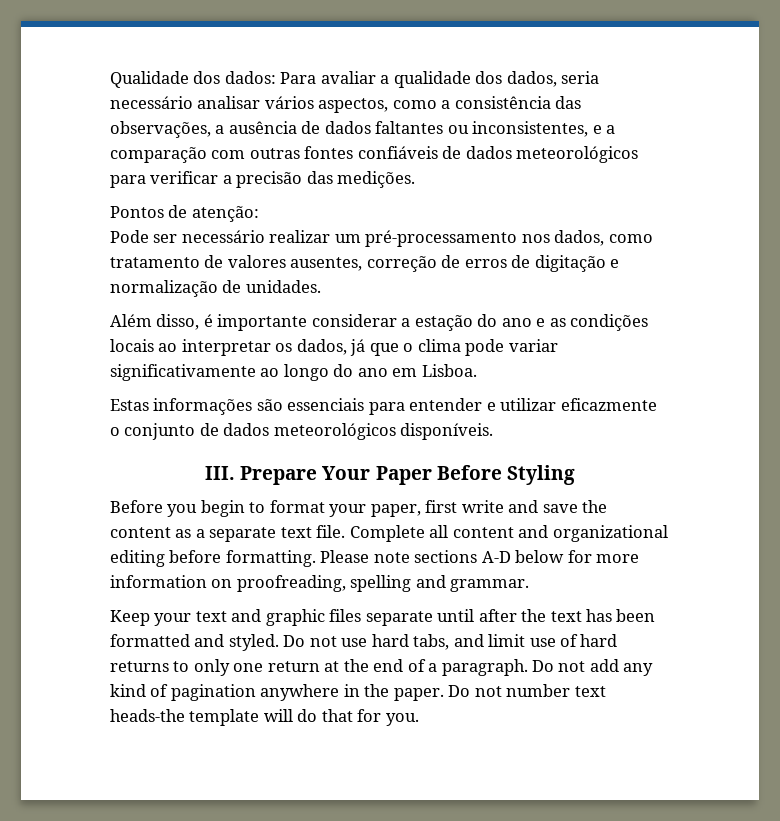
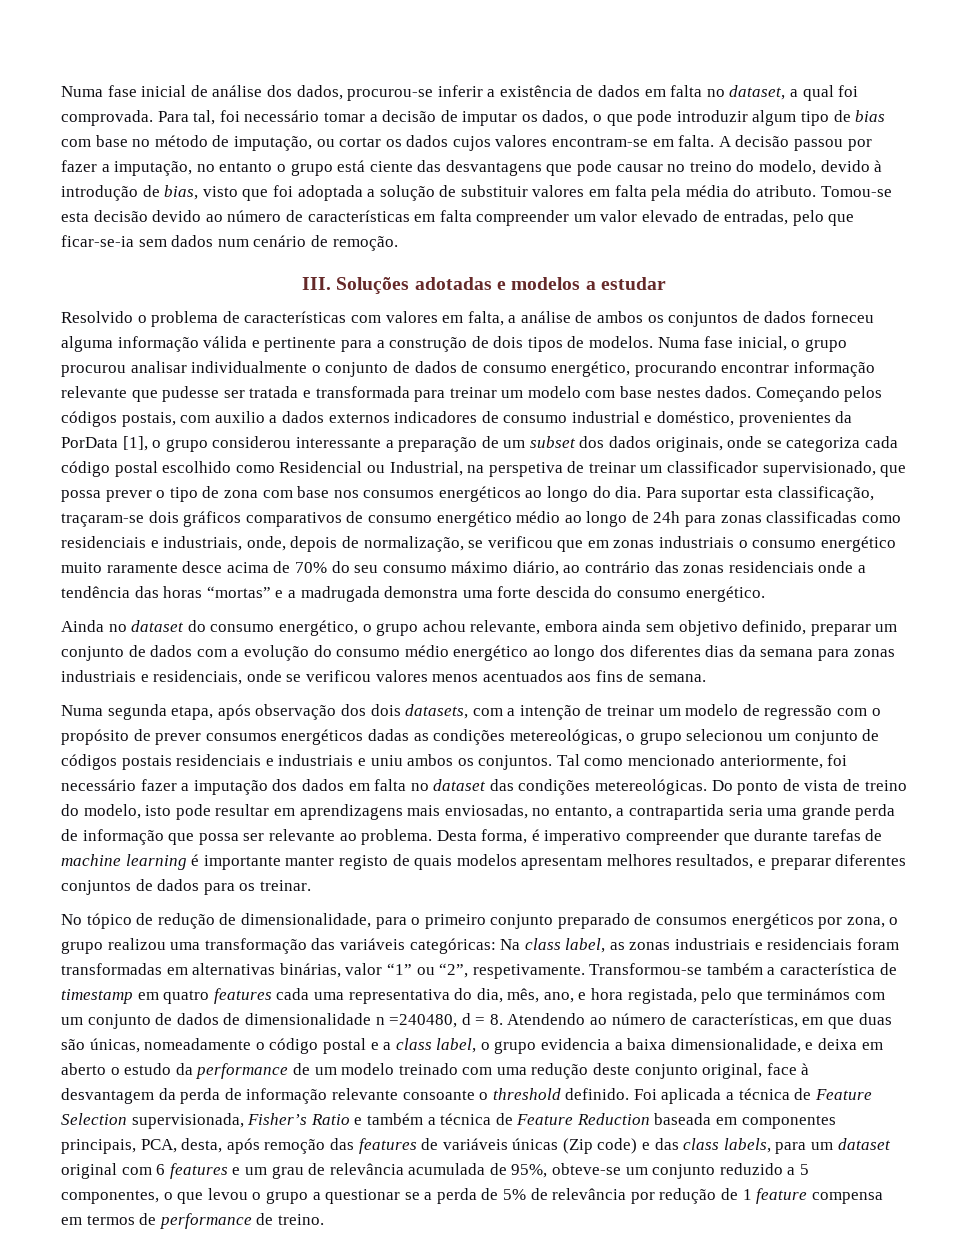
- Qualidade dos dados: Para avaliar a qualidade dos dados, seria necessário analisar vários aspectos, como a consistência das observações, a ausência de dados faltantes ou inconsistentes, e a comparação com outras fontes confiáveis de dados meteorológicos para verificar a precisão das medições.
- Pontos de atenção:
- Pode ser necessário realizar um pré-processamento nos dados, como tratamento de valores ausentes, correção de erros de digitação e normalização de unidades.
- Além disso, é importante considerar a estação do ano e as condições locais ao interpretar os dados, já que o clima pode variar significativamente ao longo do ano em Lisboa.
- Estas informações são essenciais para entender e utilizar eficazmente o conjunto de dados meteorológicos disponíveis.
- III. Prepare Your Paper Before Styling
- Before you begin to format your paper, first write and save the content as a separate text file. Complete all content and organizational editing before formatting. Please note sections A-D below for more information on proofreading, spelling and grammar.
- Keep your text and graphic files separate until after the text has been formatted and styled. Do not use hard tabs, and limit use of hard returns to only one return at the end of a paragraph. Do not add any kind of pagination anywhere in the paper. Do not number text heads-the template will do that for you.
+ Numa fase inicial de análise dos dados, procurou-se inferir a existência de dados em falta no dataset, a qual foi comprovada. Para tal, foi necessário tomar a decisão de imputar os dados, o que pode introduzir algum tipo de bias com base no método de imputação, ou cortar os dados cujos valores encontram-se em falta. A decisão passou por fazer a imputação, no entanto o grupo está ciente das desvantagens que pode causar no treino do modelo, devido à introdução de bias, visto que foi adoptada a solução de substituir valores em falta pela média do atributo. Tomou-se esta decisão devido ao número de características em falta compreender um valor elevado de entradas, pelo que ficar-se-ia sem dados num cenário de remoção.
+ III. Soluções adotadas e modelos a estudar
+ Resolvido o problema de características com valores em falta, a análise de ambos os conjuntos de dados forneceu alguma informação válida e pertinente para a construção de dois tipos de modelos. Numa fase inicial, o grupo procurou analisar individualmente o conjunto de dados de consumo energético, procurando encontrar informação relevante que pudesse ser tratada e transformada para treinar um modelo com base nestes dados. Começando pelos códigos postais, com auxilio a dados externos indicadores de consumo industrial e doméstico, provenientes da PorData [1], o grupo considerou interessante a preparação de um subset dos dados originais, onde se categoriza cada código postal escolhido como Residencial ou Industrial, na perspetiva de treinar um classificador supervisionado, que possa prever o tipo de zona com base nos consumos energéticos ao longo do dia. Para suportar esta classificação, traçaram-se dois gráficos comparativos de consumo energético médio ao longo de 24h para zonas classificadas como residenciais e industriais, onde, depois de normalização, se verificou que em zonas industriais o consumo energético muito raramente desce acima de 70% do seu consumo máximo diário, ao contrário das zonas residenciais onde a tendência das horas “mortas” e a madrugada demonstra uma forte descida do consumo energético.
+ Ainda no dataset do consumo energético, o grupo achou relevante, embora ainda sem objetivo definido, preparar um conjunto de dados com a evolução do consumo médio energético ao longo dos diferentes dias da semana para zonas industriais e residenciais, onde se verificou valores menos acentuados aos fins de semana.
+ Numa segunda etapa, após observação dos dois datasets, com a intenção de treinar um modelo de regressão com o propósito de prever consumos energéticos dadas as condições metereológicas, o grupo selecionou um conjunto de códigos postais residenciais e industriais e uniu ambos os conjuntos. Tal como mencionado anteriormente, foi necessário fazer a imputação dos dados em falta no dataset das condições metereológicas. Do ponto de vista de treino do modelo, isto pode resultar em aprendizagens mais enviosadas, no entanto, a contrapartida seria uma grande perda de informação que possa ser relevante ao problema. Desta forma, é imperativo compreender que durante tarefas de machine learning é importante manter registo de quais modelos apresentam melhores resultados, e preparar diferentes conjuntos de dados para os treinar.
+ No tópico de redução de dimensionalidade, para o primeiro conjunto preparado de consumos energéticos por zona, o grupo realizou uma transformação das variáveis categóricas: Na class label, as zonas industriais e residenciais foram transformadas em alternativas binárias, valor “1” ou “2”, respetivamente. Transformou-se também a característica de timestamp em quatro features cada uma representativa do dia, mês, ano, e hora registada, pelo que terminámos com um conjunto de dados de dimensionalidade n =240480, d = 8. Atendendo ao número de características, em que duas são únicas, nomeadamente o código postal e a class label, o grupo evidencia a baixa dimensionalidade, e deixa em aberto o estudo da performance de um modelo treinado com uma redução deste conjunto original, face à desvantagem da perda de informação relevante consoante o threshold definido. Foi aplicada a técnica de Feature Selection supervisionada, Fisher’s Ratio e também a técnica de Feature Reduction baseada em componentes principais, PCA, desta, após remoção das features de variáveis únicas (Zip code) e das class labels, para um dataset original com 6 features e um grau de relevância acumulada de 95%, obteve-se um conjunto reduzido a 5 componentes, o que levou o grupo a questionar se a perda de 5% de relevância por redução de 1 feature compensa em termos de performance de treino.

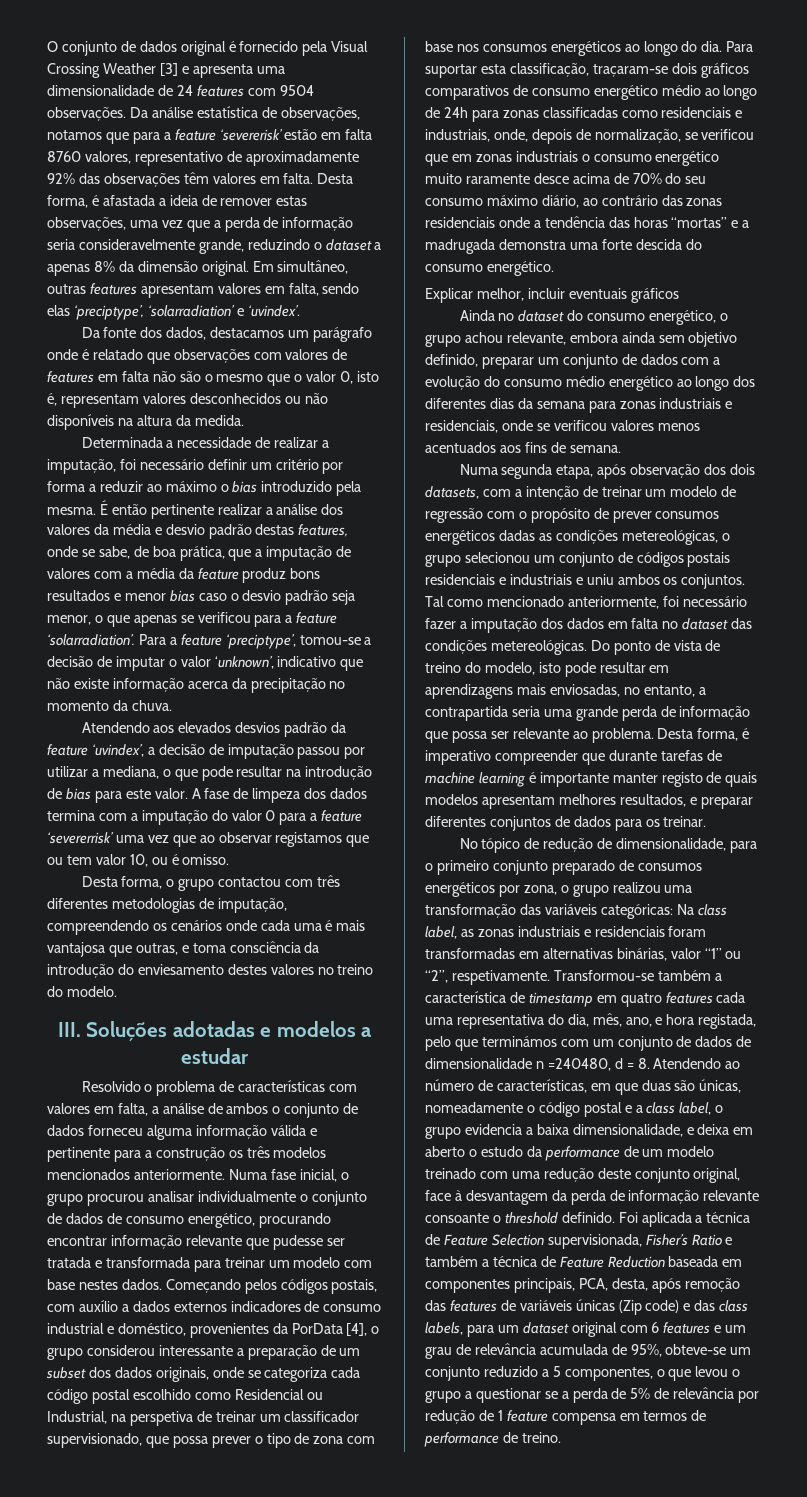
- Numa fase inicial de análise dos dados, procurou-se inferir a existência de dados em falta no dataset, a qual foi comprovada. Para tal, foi necessário tomar a decisão de imputar os dados, o que pode introduzir algum tipo de bias com base no método de imputação, ou cortar os dados cujos valores encontram-se em falta. A decisão passou por fazer a imputação, no entanto o grupo está ciente das desvantagens que pode causar no treino do modelo, devido à introdução de bias, visto que foi adoptada a solução de substituir valores em falta pela média do atributo. Tomou-se esta decisão devido ao número de características em falta compreender um valor elevado de entradas, pelo que ficar-se-ia sem dados num cenário de remoção.
+ O conjunto de dados original é fornecido pela Visual Crossing Weather [3] e apresenta uma dimensionalidade de 24 features com 9504 observações. Da análise estatística de observações, notamos que para a feature ‘severerisk’ estão em falta 8760 valores, representativo de aproximadamente 92% das observações têm valores em falta. Desta forma, é afastada a ideia de remover estas observações, uma vez que a perda de informação seria consideravelmente grande, reduzindo o dataset a apenas 8% da dimensão original. Em simultâneo, outras features apresentam valores em falta, sendo elas ‘preciptype’, ‘solarradiation’ e ‘uvindex’.
+ Da fonte dos dados, destacamos um parágrafo onde é relatado que observações com valores de features em falta não são o mesmo que o valor 0, isto é, representam valores desconhecidos ou não disponíveis na altura da medida.
+ Determinada a necessidade de realizar a imputação, foi necessário definir um critério por forma a reduzir ao máximo o bias introduzido pela mesma. É então pertinente realizar a análise dos valores da média e desvio padrão destas features, onde se sabe, de boa prática, que a imputação de valores com a média da feature produz bons resultados e menor bias caso o desvio padrão seja menor, o que apenas se verificou para a feature ‘solarradiation’. Para a feature ‘preciptype’, tomou-se a decisão de imputar o valor ‘unknown’, indicativo que não existe informação acerca da precipitação no momento da chuva.
+ Atendendo aos elevados desvios padrão da feature ‘uvindex’, a decisão de imputação passou por utilizar a mediana, o que pode resultar na introdução de bias para este valor. A fase de limpeza dos dados termina com a imputação do valor 0 para a feature ‘severerrisk’ uma vez que ao observar registamos que ou tem valor 10, ou é omisso.
+ Desta forma, o grupo contactou com três diferentes metodologias de imputação, compreendendo os cenários onde cada uma é mais vantajosa que outras, e toma consciência da introdução do enviesamento destes valores no treino do modelo.
- Resolvido o problema de características com valores em falta, a análise de ambos os conjuntos de dados forneceu alguma informação válida e pertinente para a construção de dois tipos de modelos.
+ Resolvido o problema de características com valores em falta, a análise de ambos o conjunto de dados forneceu alguma informação válida e pertinente para a construção os três modelos mencionados anteriormente.
- Começando pelos códigos postais, com auxilio a dados externos indicadores de consumo industrial e doméstico, provenientes da PorData [1], o grupo considerou interessante a preparação de um subset dos dados originais, onde se categoriza cada código postal escolhido como Residencial ou Industrial, na perspetiva de treinar um classificador supervisionado, que possa prever o tipo de zona com base nos consumos energéticos ao longo do dia.
+ Começando pelos códigos postais, com auxílio a dados externos indicadores de consumo industrial e doméstico, provenientes da PorData [4], o grupo considerou interessante a preparação de um subset dos dados originais, onde se categoriza cada código postal escolhido como Residencial ou Industrial, na perspetiva de treinar um classificador supervisionado, que possa prever o tipo de zona com base nos consumos energéticos ao longo do dia.
+ Explicar melhor, incluir eventuais gráficos

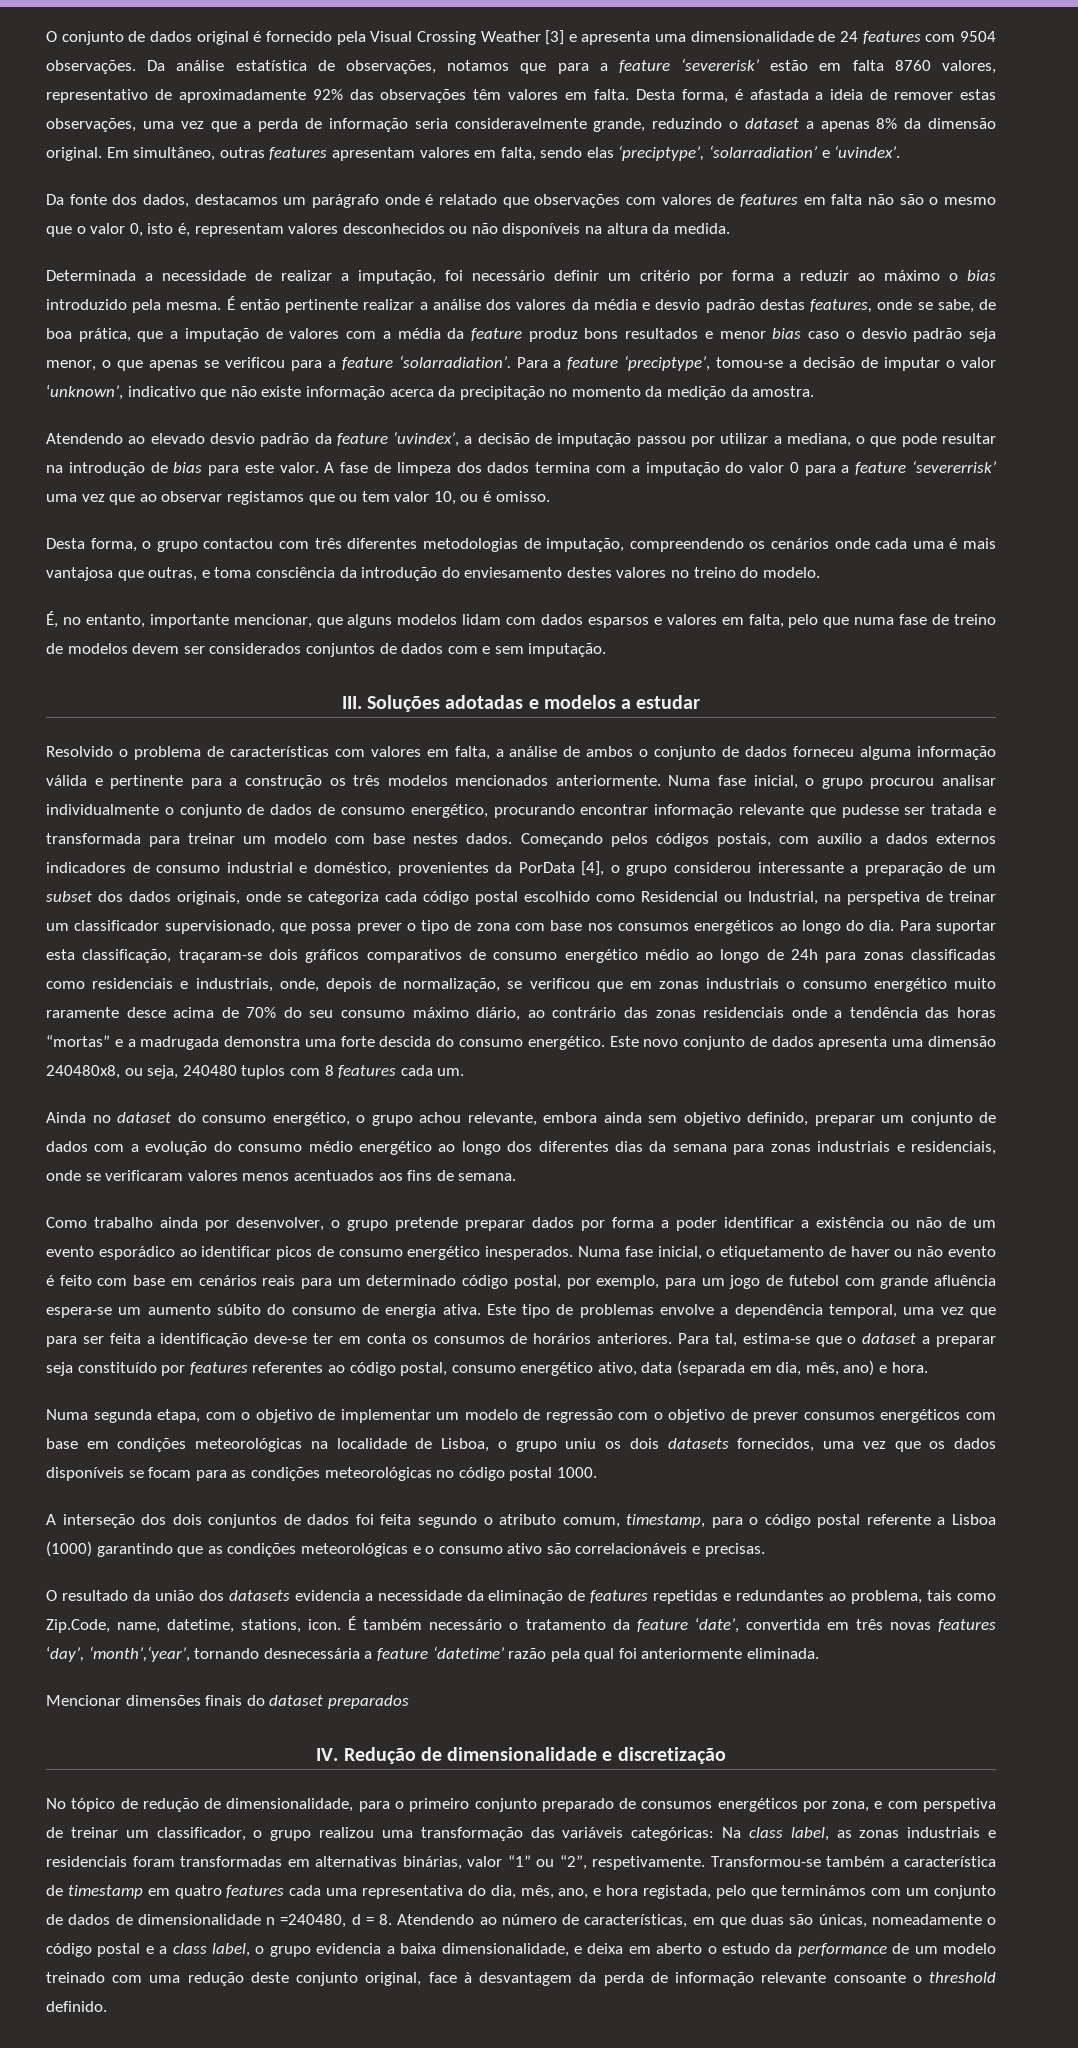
- Para a feature ‘preciptype’, tomou-se a decisão de imputar o valor ‘unknown’, indicativo que não existe informação acerca da precipitação no momento da chuva.
- Atendendo aos elevados desvios padrão da feature ‘uvindex’, a decisão de imputação passou por utilizar a mediana, o que pode resultar na introdução de bias para este valor.
+ Para a feature ‘preciptype’, tomou-se a decisão de imputar o valor ‘unknown’, indicativo que não existe informação acerca da precipitação no momento da medição da amostra.
+ Atendendo ao elevado desvio padrão da feature ‘uvindex’, a decisão de imputação passou por utilizar a mediana, o que pode resultar na introdução de bias para este valor.
+ É, no entanto, importante mencionar, que alguns modelos lidam com dados esparsos e valores em falta, pelo que numa fase de treino de modelos devem ser considerados conjuntos de dados com e sem imputação.
- Para suportar esta classificação, traçaram-se dois gráficos comparativos de consumo energético médio ao longo de 24h para zonas classificadas como residenciais e industriais, onde, depois de normalização, se verificou que em zonas industriais o consumo energético muito raramente desce acima de 70% do seu consumo máximo diário, ao contrário das zonas residenciais onde a tendência das horas “mortas” e a madrugada demonstra uma forte descida do consumo energético.
- Explicar melhor, incluir eventuais gráficos
+ Para suportar esta classificação, traçaram-se dois gráficos comparativos de consumo energético médio ao longo de 24h para zonas classificadas como residenciais e industriais, onde, depois de normalização, se verificou que em zonas industriais o consumo energético muito raramente desce acima de 70% do seu consumo máximo diário, ao contrário das zonas residenciais onde a tendência das horas “mortas” e a madrugada demonstra uma forte descida do consumo energético. Este novo conjunto de dados apresenta uma dimensão 240480x8, ou seja, 240480 tuplos com 8 features cada um.
- Ainda no dataset do consumo energético, o grupo achou relevante, embora ainda sem objetivo definido, preparar um conjunto de dados com a evolução do consumo médio energético ao longo dos diferentes dias da semana para zonas industriais e residenciais, onde se verificou valores menos acentuados aos fins de semana.
+ Ainda no dataset do consumo energético, o grupo achou relevante, embora ainda sem objetivo definido, preparar um conjunto de dados com a evolução do consumo médio energético ao longo dos diferentes dias da semana para zonas industriais e residenciais, onde se verificaram valores menos acentuados aos fins de semana.
- Numa segunda etapa, após observação dos dois datasets, com a intenção de treinar um modelo de regressão com o propósito de prever consumos energéticos dadas as condições metereológicas, o grupo selecionou um conjunto de códigos postais residenciais e industriais e uniu ambos os conjuntos. Tal como mencionado anteriormente, foi necessário fazer a imputação dos dados em falta no dataset das condições metereológicas. Do ponto de vista de treino do modelo, isto pode resultar em aprendizagens mais enviosadas, no entanto, a contrapartida seria uma grande perda de informação que possa ser relevante ao problema. Desta forma, é imperativo compreender que durante tarefas de machine learning é importante manter registo de quais modelos apresentam melhores resultados, e preparar diferentes conjuntos de dados para os treinar.
+ Como trabalho ainda por desenvolver, o grupo pretende preparar dados por forma a poder identificar a existência ou não de um evento esporádico ao identificar picos de consumo energético inesperados. Numa fase inicial, o etiquetamento de haver ou não evento é feito com base em cenários reais para um determinado código postal, por exemplo, para um jogo de futebol com grande afluência espera-se um aumento súbito do consumo de energia ativa. Este tipo de problemas envolve a dependência temporal, uma vez que para ser feita a identificação deve-se ter em conta os consumos de horários anteriores. Para tal, estima-se que o dataset a preparar seja constituído por features referentes ao código postal, consumo energético ativo, data (separada em dia, mês, ano) e hora.
+ Numa segunda etapa, com o objetivo de implementar um modelo de regressão com o objetivo de prever consumos energéticos com base em condições meteorológicas na localidade de Lisboa, o grupo uniu os dois datasets fornecidos, uma vez que os dados disponíveis se focam para as condições meteorológicas no código postal 1000.
+ A interseção dos dois conjuntos de dados foi feita segundo o atributo comum, timestamp, para o código postal referente a Lisboa (1000) garantindo que as condições meteorológicas e o consumo ativo são correlacionáveis e precisas.
+ O resultado da união dos datasets evidencia a necessidade da eliminação de features repetidas e redundantes ao problema, tais como Zip.Code, name, datetime, stations, icon. É também necessário o tratamento da feature ‘date’, convertida em três novas features ‘day’, ‘month’,‘year’, tornando desnecessária a feature ‘datetime’ razão pela qual foi anteriormente eliminada.
+ Mencionar dimensões finais do dataset preparados
+ IV. Redução de dimensionalidade e discretização
- No tópico de redução de dimensionalidade, para o primeiro conjunto preparado de consumos energéticos por zona, o grupo realizou uma transformação das variáveis categóricas: Na class label, as zonas industriais e residenciais foram transformadas em alternativas binárias, valor “1” ou “2”, respetivamente.
+ No tópico de redução de dimensionalidade, para o primeiro conjunto preparado de consumos energéticos por zona, e com perspetiva de treinar um classificador, o grupo realizou uma transformação das variáveis categóricas: Na class label, as zonas industriais e residenciais foram transformadas em alternativas binárias, valor “1” ou “2”, respetivamente.
- Foi aplicada a técnica de Feature Selection supervisionada, Fisher’s Ratio e também a técnica de Feature Reduction baseada em componentes principais, PCA, desta, após remoção das features de variáveis únicas (Zip code) e das class labels, para um dataset original com 6 features e um grau de relevância acumulada de 95%, obteve-se um conjunto reduzido a 5 componentes, o que levou o grupo a questionar se a perda de 5% de relevância por redução de 1 feature compensa em termos de performance de treino.

